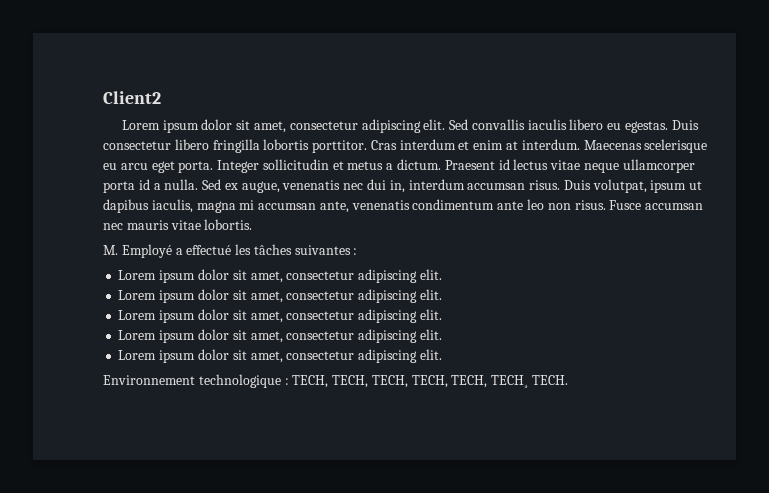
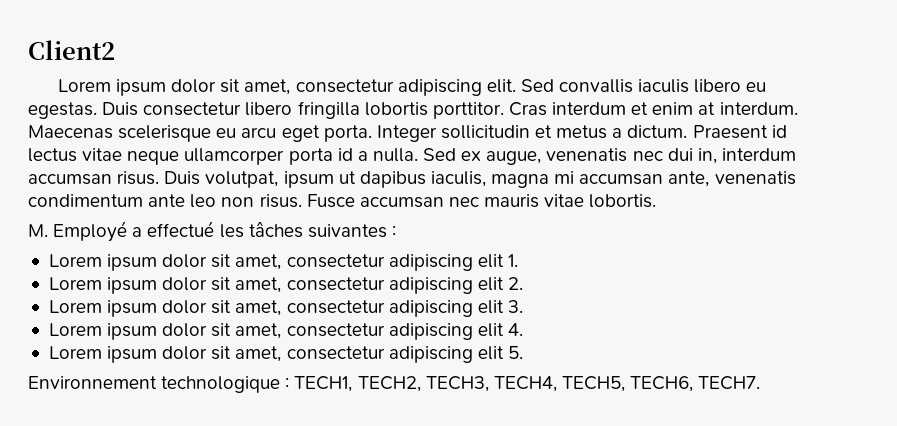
  M. Employé a effectué les tâches suivantes :
- Lorem ipsum dolor sit amet, consectetur adipiscing elit.
- Lorem ipsum dolor sit amet, consectetur adipiscing elit.
- Lorem ipsum dolor sit amet, consectetur adipiscing elit.
- Lorem ipsum dolor sit amet, consectetur adipiscing elit.
- Lorem ipsum dolor sit amet, consectetur adipiscing elit.
+ Lorem ipsum dolor sit amet, consectetur adipiscing elit 1.
+ Lorem ipsum dolor sit amet, consectetur adipiscing elit 2.
+ Lorem ipsum dolor sit amet, consectetur adipiscing elit 3.
+ Lorem ipsum dolor sit amet, consectetur adipiscing elit 4.
+ Lorem ipsum dolor sit amet, consectetur adipiscing elit 5.
- Environnement technologique : TECH, TECH, TECH, TECH, TECH, TECH¸ TECH.
+ Environnement technologique : TECH1, TECH2, TECH3, TECH4, TECH5, TECH6, TECH7.

